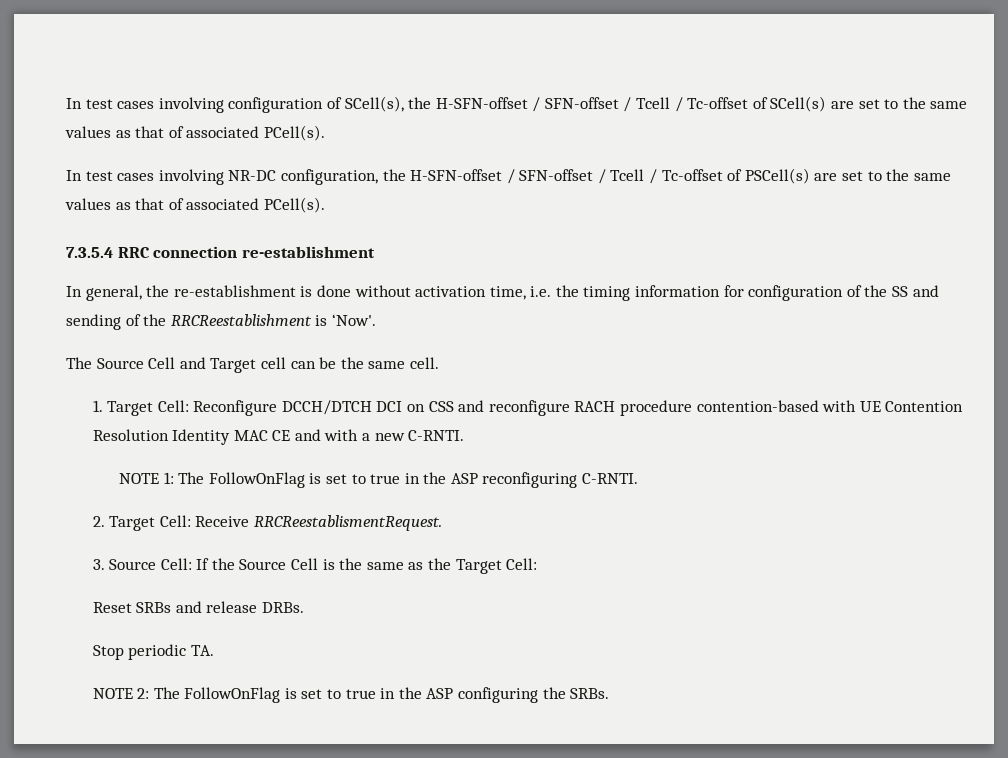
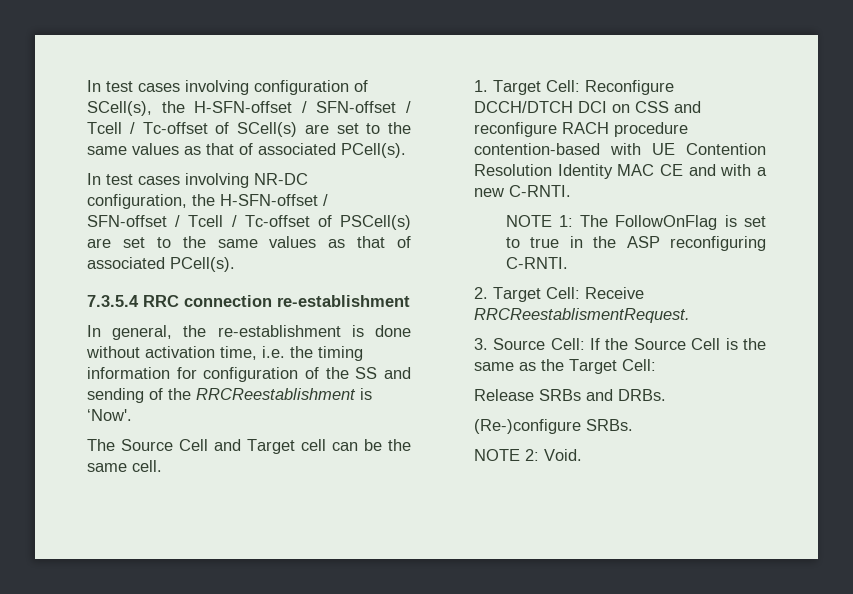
- Reset SRBs and release DRBs.
+ Release SRBs and DRBs.
- Stop periodic TA.
+ (Re-)configure SRBs.
- NOTE 2: The FollowOnFlag is set to true in the ASP configuring the SRBs.
+ NOTE 2: Void.

